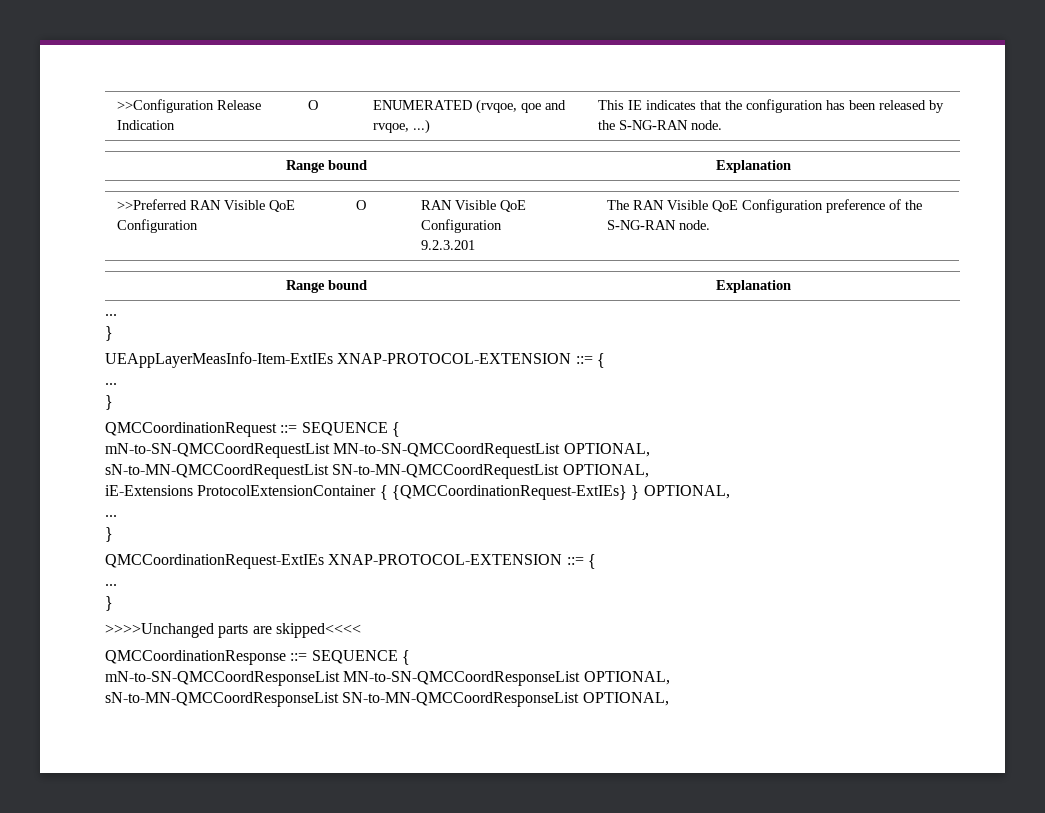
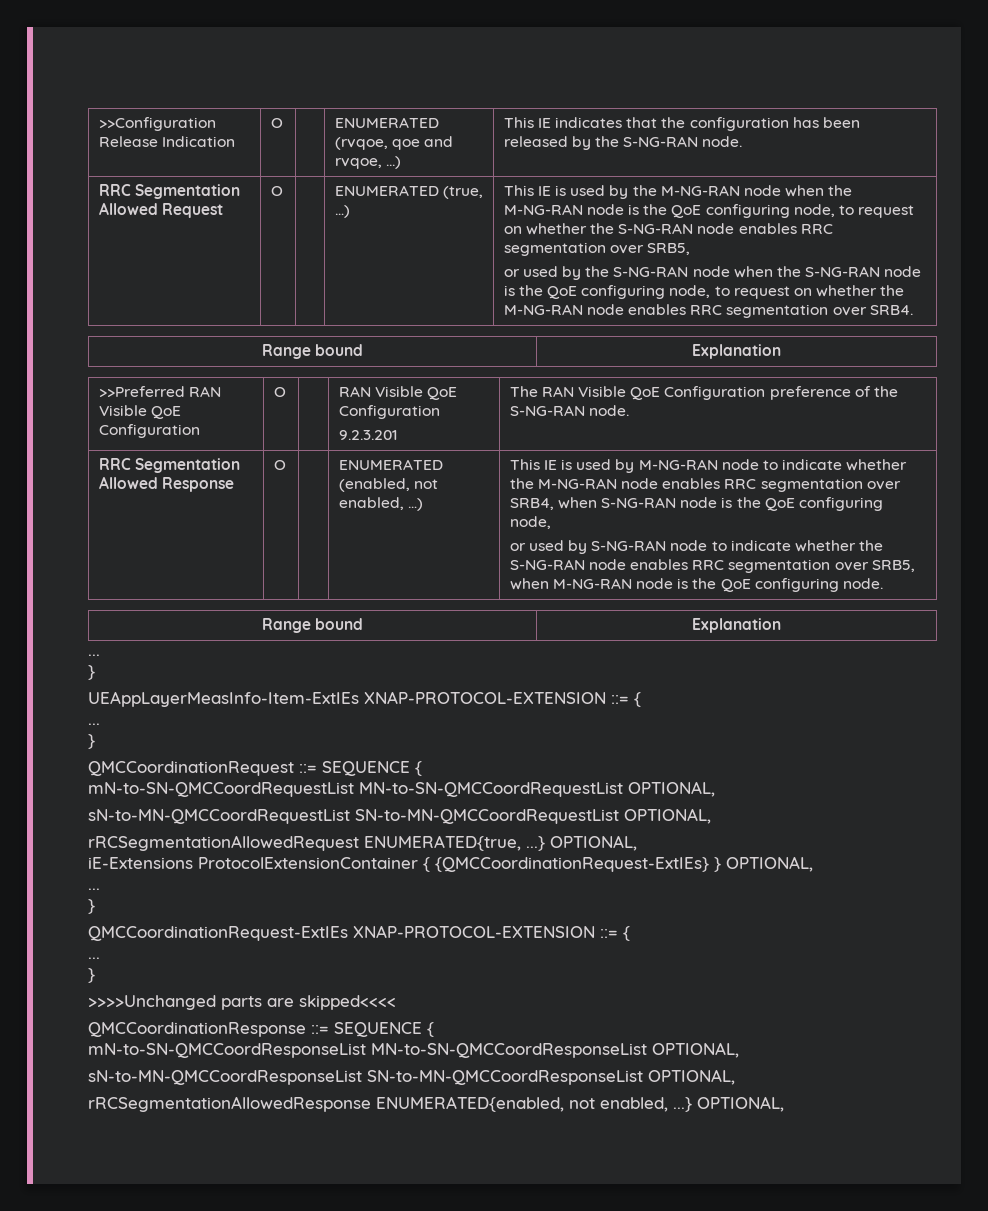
+ RRC Segmentation Allowed Request | O | | ENUMERATED (true, …) | This IE is used by the M-NG-RAN node when the M-NG-RAN node is the QoE configuring node, to request on whether the S-NG-RAN node enables RRC segmentation over SRB5,
+ or used by the S-NG-RAN node when the S-NG-RAN node is the QoE configuring node, to request on whether the M-NG-RAN node enables RRC segmentation over SRB4.
+ RRC Segmentation Allowed Response | O | | ENUMERATED (enabled, not enabled, …) | This IE is used by M-NG-RAN node to indicate whether the M-NG-RAN node enables RRC segmentation over SRB4, when S-NG-RAN node is the QoE configuring node,
+ or used by S-NG-RAN node to indicate whether the S-NG-RAN node enables RRC segmentation over SRB5, when M-NG-RAN node is the QoE configuring node.
+ rRCSegmentationAllowedRequest ENUMERATED{true, ...} OPTIONAL,
+ rRCSegmentationAllowedResponse ENUMERATED{enabled, not enabled, ...} OPTIONAL,

